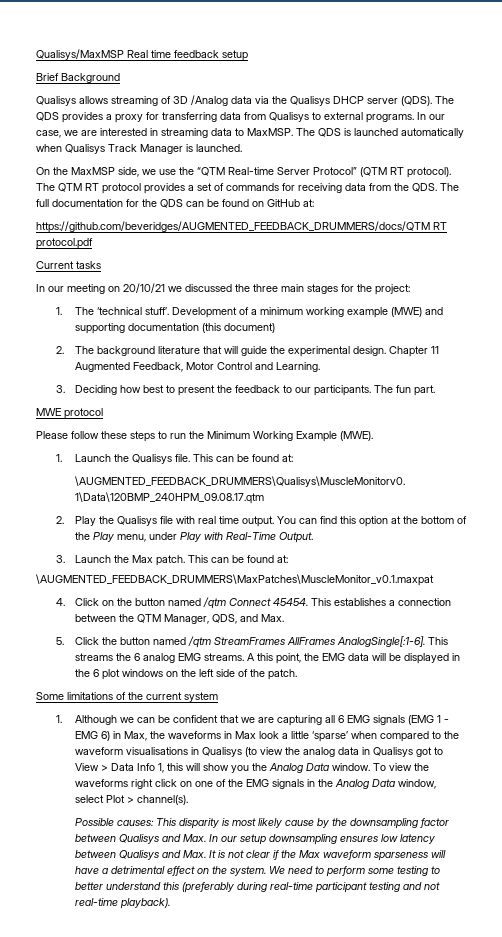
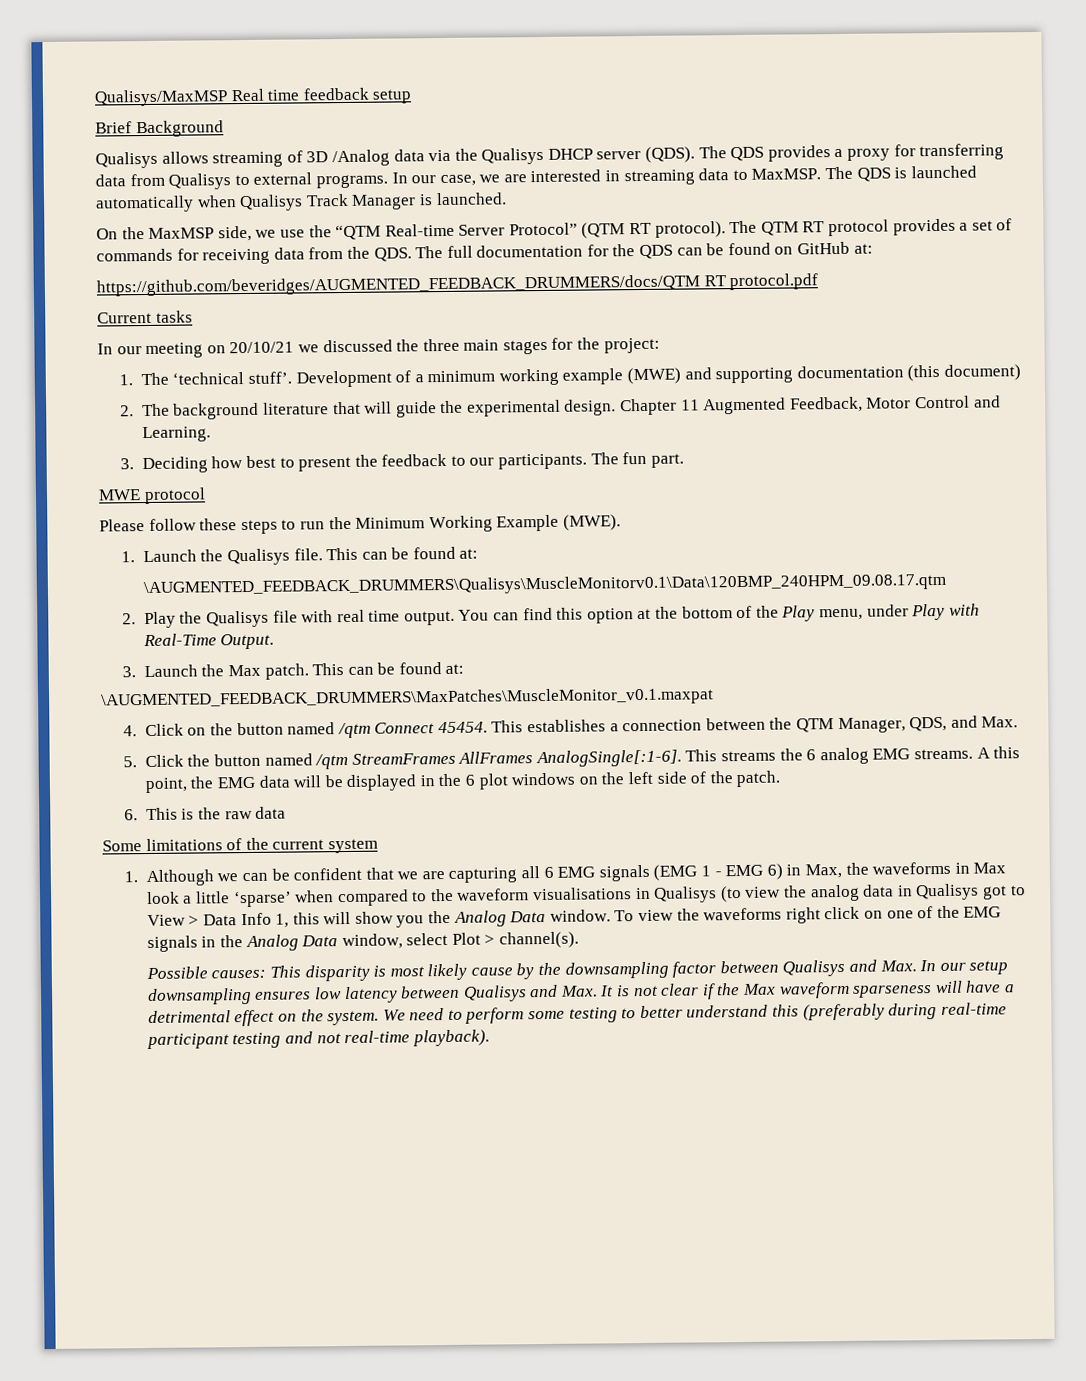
+ 6. This is the raw data

